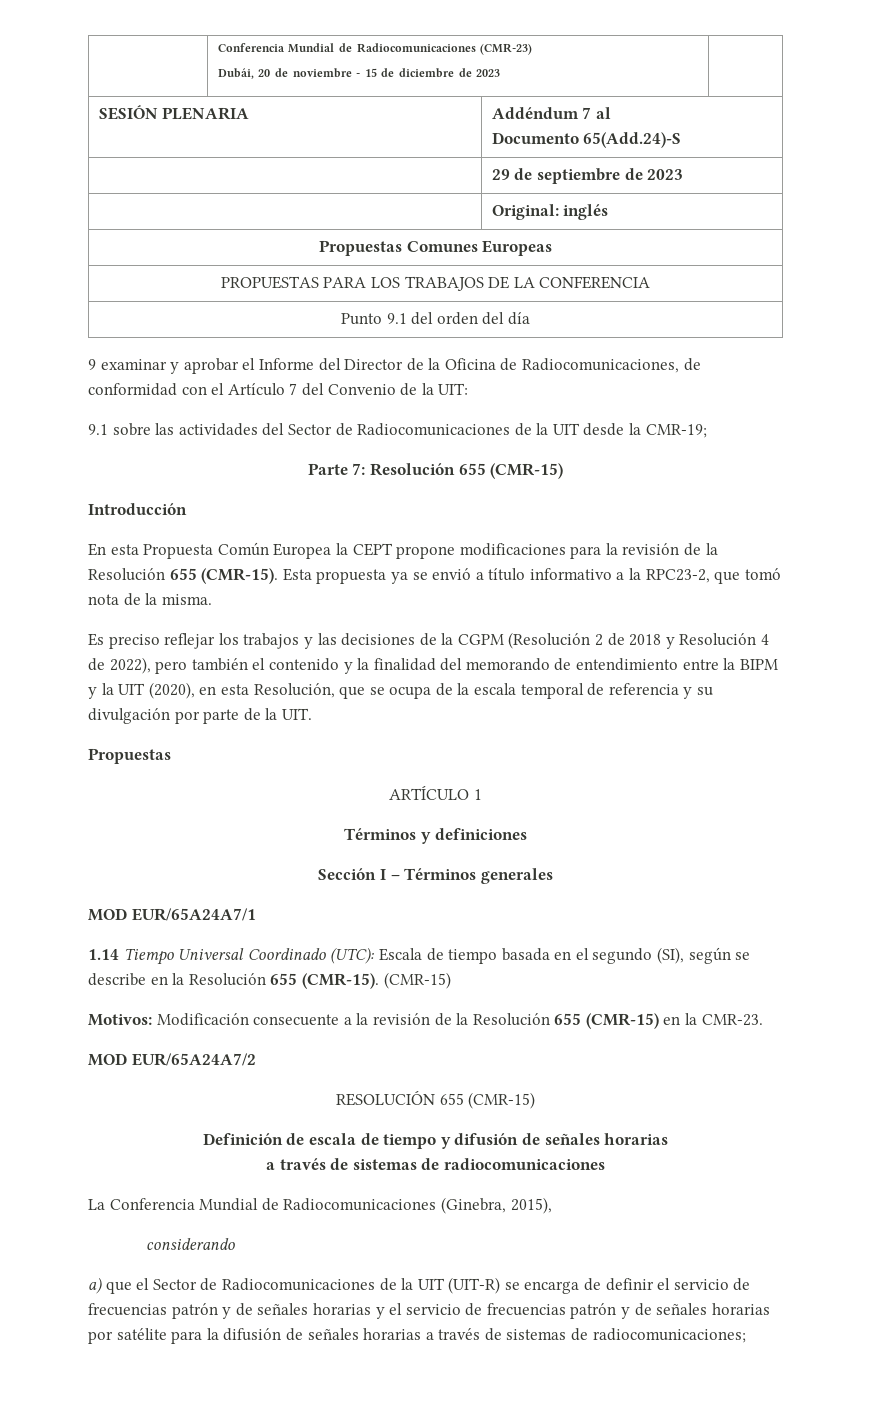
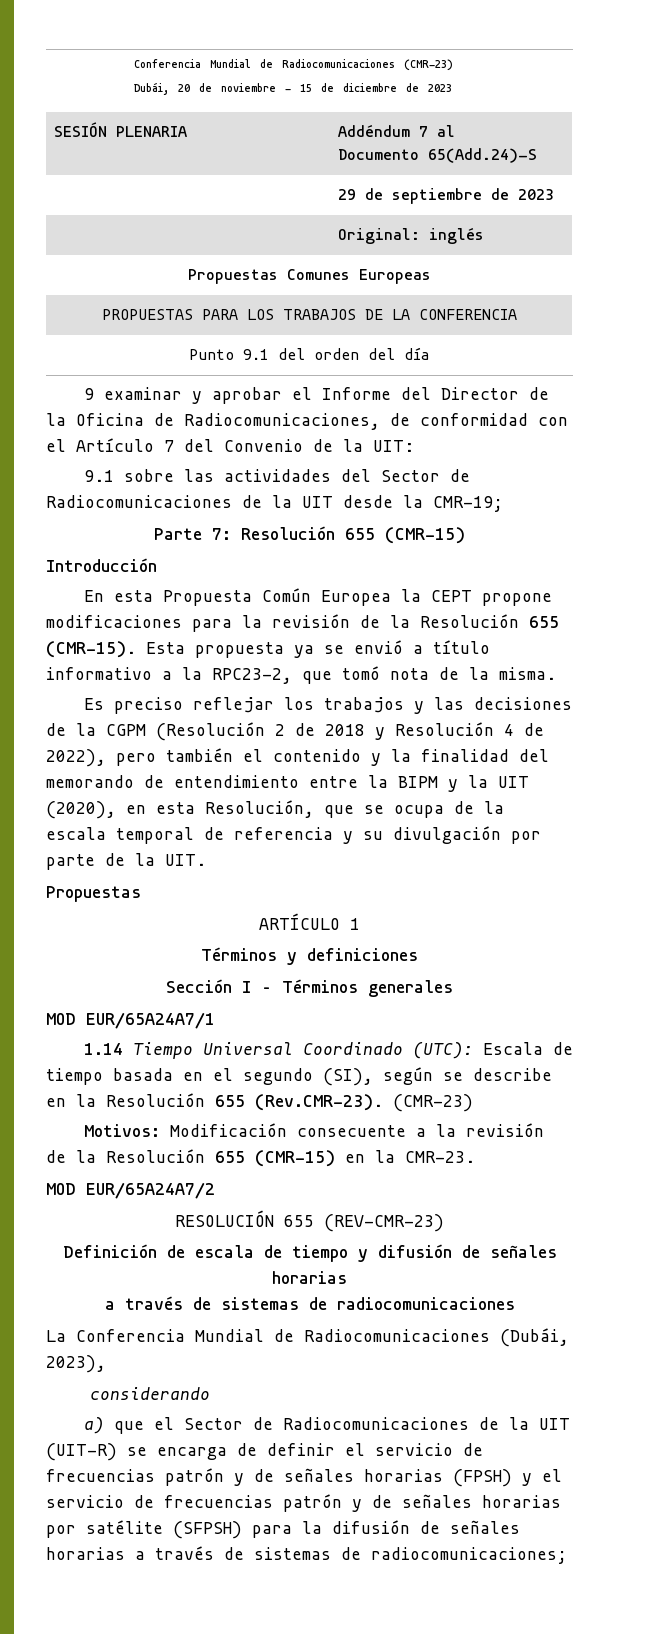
- 1.14 Tiempo Universal Coordinado (UTC): Escala de tiempo basada en el segundo (SI), según se describe en la Resolución 655 (CMR-15). (CMR-15)
+ 1.14 Tiempo Universal Coordinado (UTC): Escala de tiempo basada en el segundo (SI), según se describe en la Resolución 655 (Rev.CMR-23). (CMR-23)
- RESOLUCIÓN 655 (CMR-15)
+ RESOLUCIÓN 655 (REV-CMR-23)
- La Conferencia Mundial de Radiocomunicaciones (Ginebra, 2015),
+ La Conferencia Mundial de Radiocomunicaciones (Dubái, 2023),
- a) que el Sector de Radiocomunicaciones de la UIT (UIT-R) se encarga de definir el servicio de frecuencias patrón y de señales horarias y el servicio de frecuencias patrón y de señales horarias por satélite para la difusión de señales horarias a través de sistemas de radiocomunicaciones;
+ a) que el Sector de Radiocomunicaciones de la UIT (UIT-R) se encarga de definir el servicio de frecuencias patrón y de señales horarias (FPSH) y el servicio de frecuencias patrón y de señales horarias por satélite (SFPSH) para la difusión de señales horarias a través de sistemas de radiocomunicaciones;

